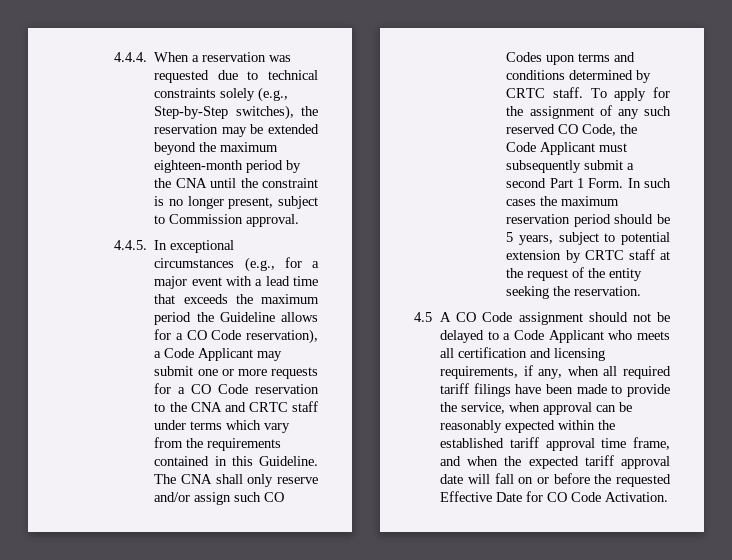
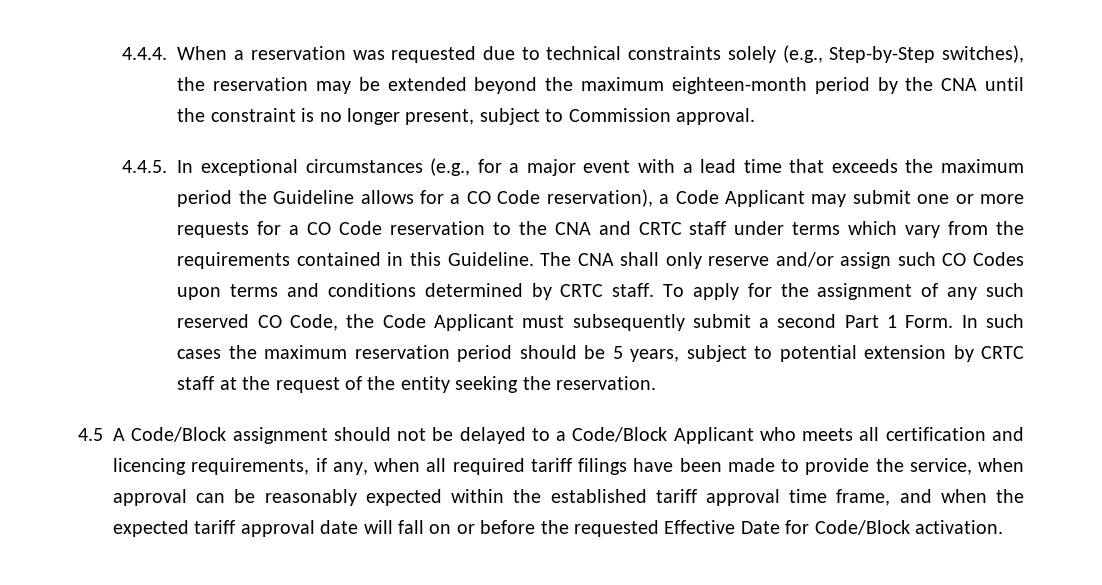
- 4.5 A CO Code assignment should not be delayed to a Code Applicant who meets all certification and licensing requirements, if any, when all required tariff filings have been made to provide the service, when approval can be reasonably expected within the established tariff approval time frame, and when the expected tariff approval date will fall on or before the requested Effective Date for CO Code Activation.
+ 4.5 A Code/Block assignment should not be delayed to a Code/Block Applicant who meets all certification and licencing requirements, if any, when all required tariff filings have been made to provide the service, when approval can be reasonably expected within the established tariff approval time frame, and when the expected tariff approval date will fall on or before the requested Effective Date for Code/Block activation.

